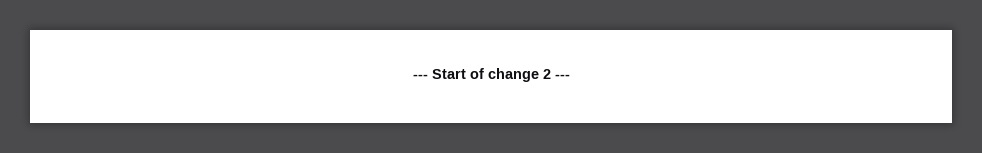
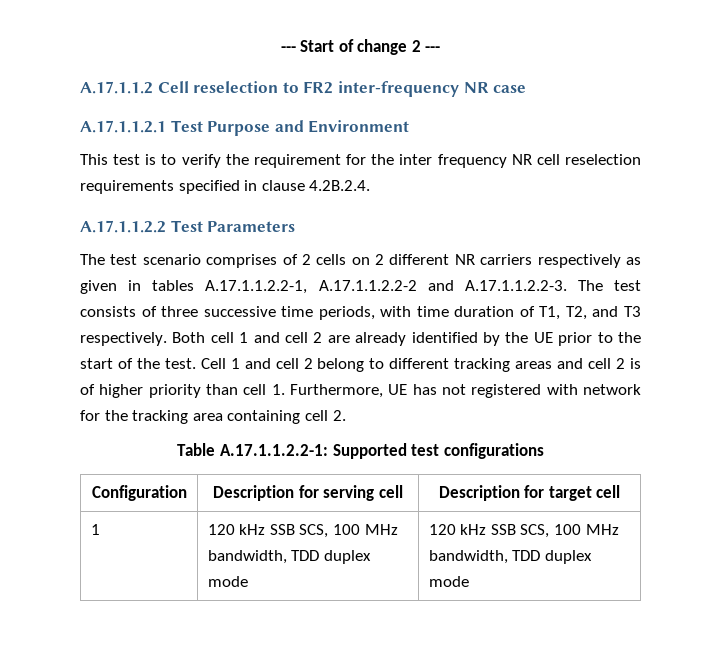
+ A.17.1.1.2 Cell reselection to FR2 inter-frequency NR case
+ A.17.1.1.2.1 Test Purpose and Environment
+ This test is to verify the requirement for the inter frequency NR cell reselection requirements specified in clause 4.2B.2.4.
+ A.17.1.1.2.2 Test Parameters
+ The test scenario comprises of 2 cells on 2 different NR carriers respectively as given in tables A.17.1.1.2.2-1, A.17.1.1.2.2-2 and A.17.1.1.2.2-3. The test consists of three successive time periods, with time duration of T1, T2, and T3 respectively. Both cell 1 and cell 2 are already identified by the UE prior to the start of the test. Cell 1 and cell 2 belong to different tracking areas and cell 2 is of higher priority than cell 1. Furthermore, UE has not registered with network for the tracking area containing cell 2.
+ Table A.17.1.1.2.2-1: Supported test configurations
+ Configuration | Description for serving cell | Description for target cell
+ 1 | 120 kHz SSB SCS, 100 MHz bandwidth, TDD duplex mode | 120 kHz SSB SCS, 100 MHz bandwidth, TDD duplex mode

